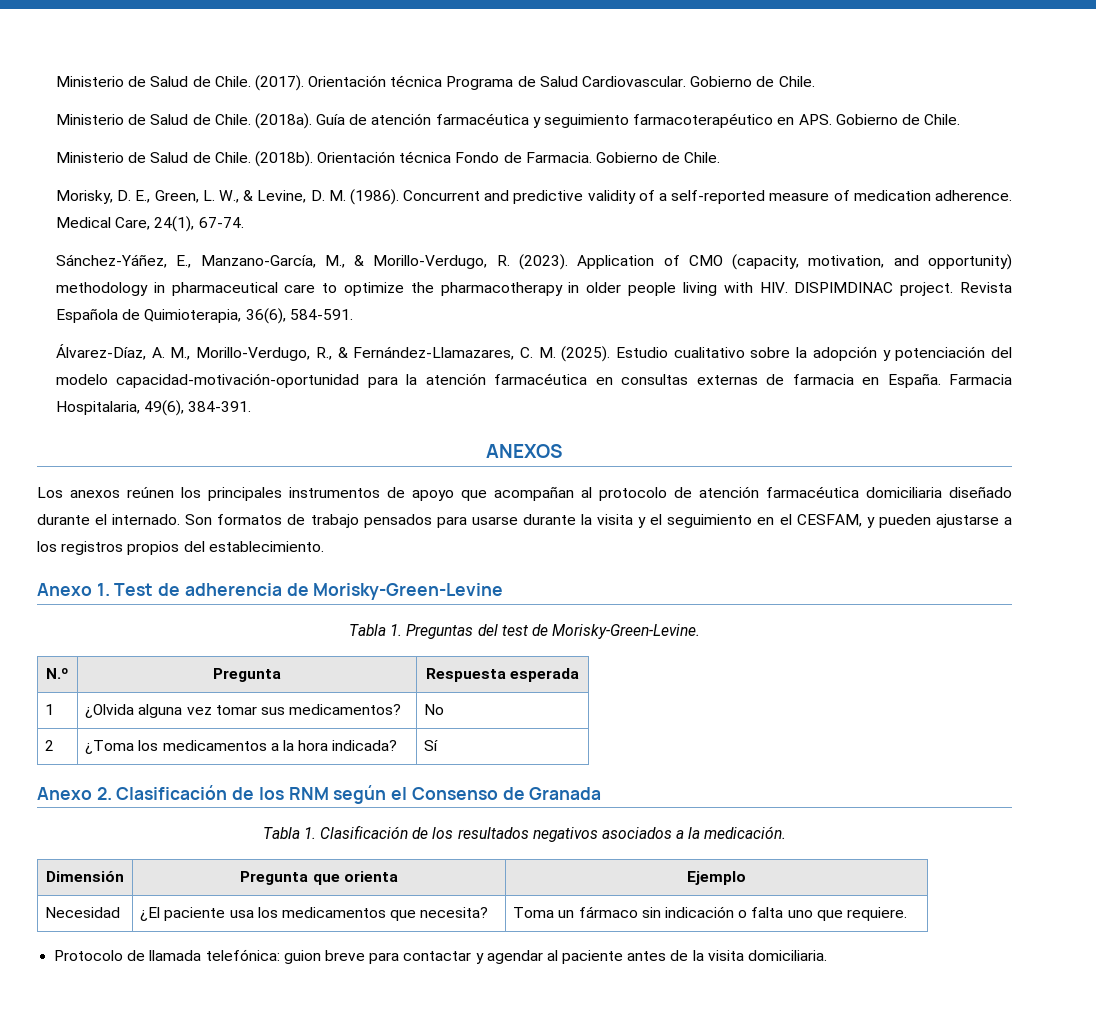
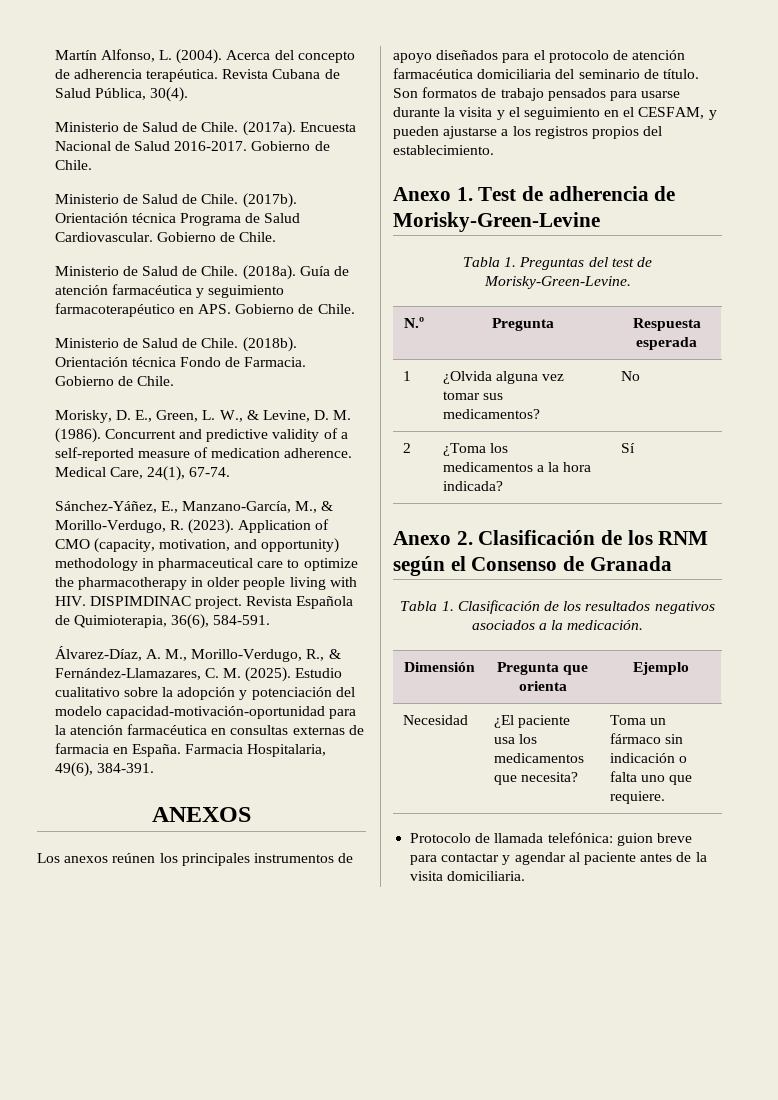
- Ministerio de Salud de Chile. (2017).
+ Martín Alfonso, L. (2004). Acerca del concepto de adherencia terapéutica. Revista Cubana de Salud Pública, 30(4).
+ Ministerio de Salud de Chile. (2017a). Encuesta Nacional de Salud 2016-2017. Gobierno de Chile.
+ Ministerio de Salud de Chile. (2017b).
- Los anexos reúnen los principales instrumentos de apoyo que acompañan al protocolo de atención farmacéutica domiciliaria diseñado durante el internado.
+ Los anexos reúnen los principales instrumentos de apoyo diseñados para el protocolo de atención farmacéutica domiciliaria del seminario de título.

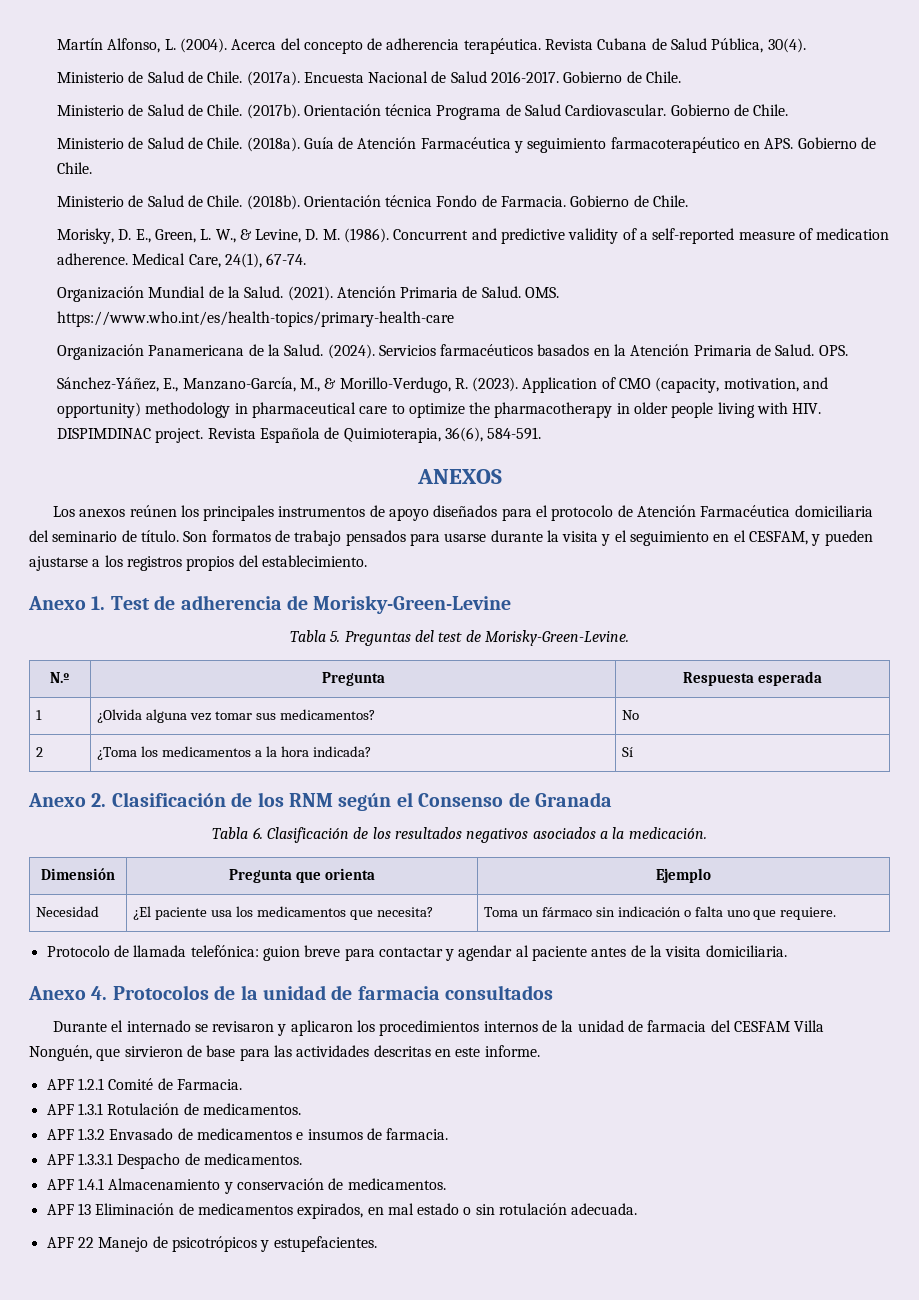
- Guía de atención farmacéutica y seguimiento farmacoterapéutico en APS. Gobierno de Chile.
+ Guía de Atención Farmacéutica y seguimiento farmacoterapéutico en APS. Gobierno de Chile.
+ Organización Mundial de la Salud. (2021). Atención Primaria de Salud. OMS. https://www.who.int/es/health-topics/primary-health-care
+ Organización Panamericana de la Salud. (2024). Servicios farmacéuticos basados en la Atención Primaria de Salud. OPS.
- Álvarez-Díaz, A. M., Morillo-Verdugo, R., & Fernández-Llamazares, C. M. (2025). Estudio cualitativo sobre la adopción y potenciación del modelo capacidad-motivación-oportunidad para la atención farmacéutica en consultas externas de farmacia en España. Farmacia Hospitalaria, 49(6), 384-391.
- Los anexos reúnen los principales instrumentos de apoyo diseñados para el protocolo de atención farmacéutica domiciliaria del seminario de título.
+ Los anexos reúnen los principales instrumentos de apoyo diseñados para el protocolo de Atención Farmacéutica domiciliaria del seminario de título.
- Tabla 1. Preguntas del test de Morisky-Green-Levine.
+ Tabla 5. Preguntas del test de Morisky-Green-Levine.
- Tabla 1. Clasificación de los resultados negativos asociados a la medicación.
+ Tabla 6. Clasificación de los resultados negativos asociados a la medicación.
+ Anexo 4. Protocolos de la unidad de farmacia consultados
+ Durante el internado se revisaron y aplicaron los procedimientos internos de la unidad de farmacia del CESFAM Villa Nonguén, que sirvieron de base para las actividades descritas en este informe.
+ APF 1.2.1 Comité de Farmacia.
+ APF 1.3.1 Rotulación de medicamentos.
+ APF 1.3.2 Envasado de medicamentos e insumos de farmacia.
+ APF 1.3.3.1 Despacho de medicamentos.
+ APF 1.4.1 Almacenamiento y conservación de medicamentos.
+ APF 13 Eliminación de medicamentos expirados, en mal estado o sin rotulación adecuada.
+ APF 22 Manejo de psicotrópicos y estupefacientes.

